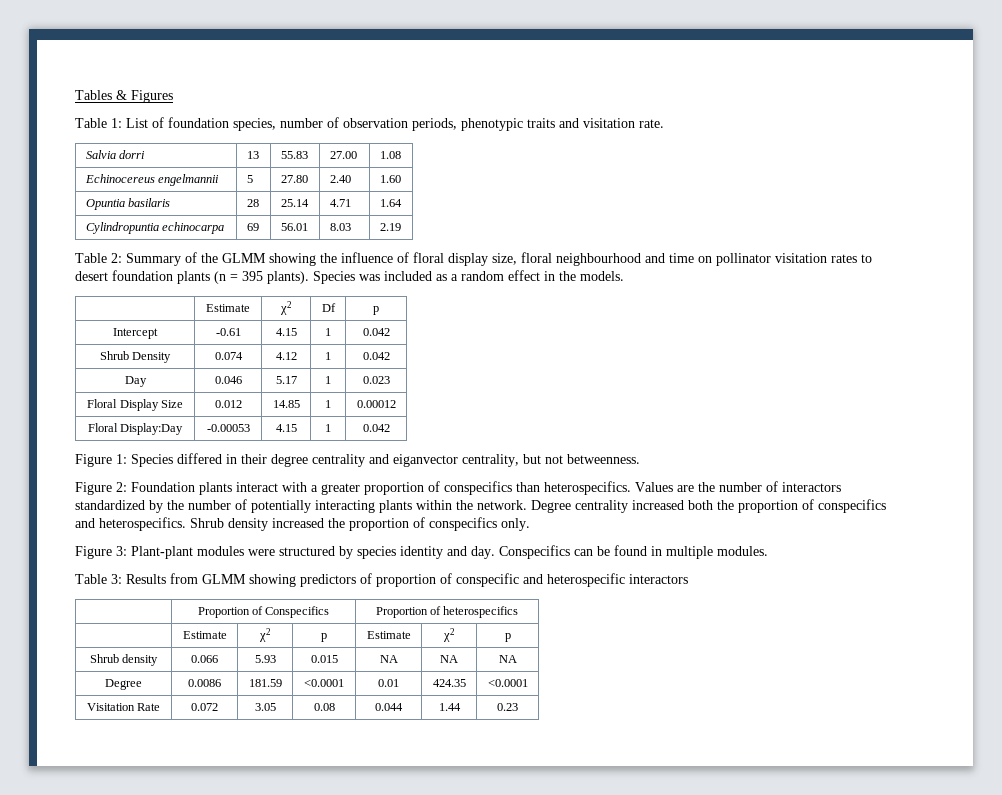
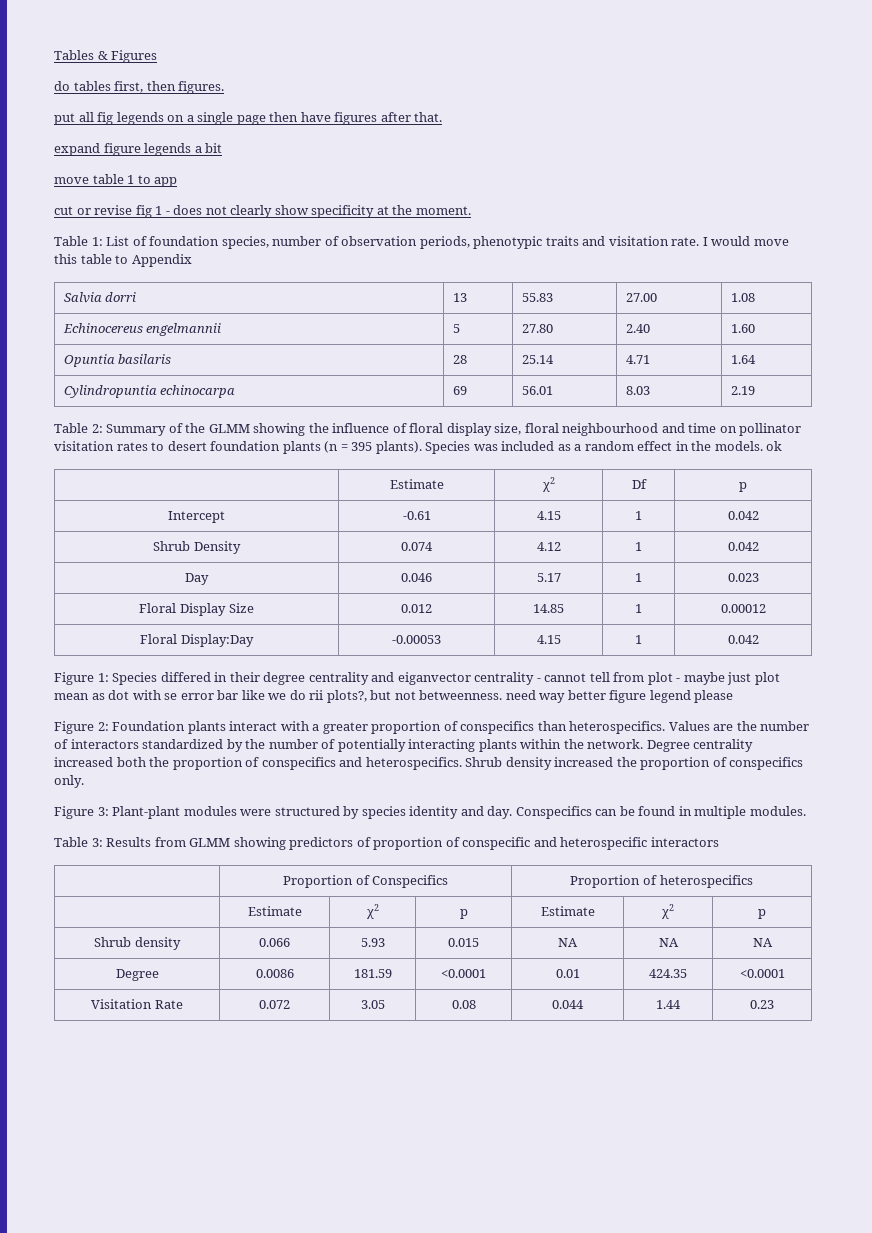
+ do tables first, then figures.
+ put all fig legends on a single page then have figures after that.
+ expand figure legends a bit
+ move table 1 to app
+ cut or revise fig 1 - does not clearly show specificity at the moment.
+ I would move this table to Appendix
- Species was included as a random effect in the models.
+ Species was included as a random effect in the models. ok
- Figure 1: Species differed in their degree centrality and eiganvector centrality, but not betweenness.
+ Figure 1: Species differed in their degree centrality and eiganvector centrality - cannot tell from plot - maybe just plot mean as dot with se error bar like we do rii plots?, but not betweenness. need way better figure legend please

